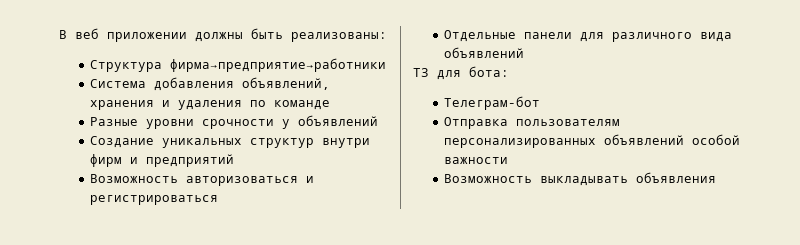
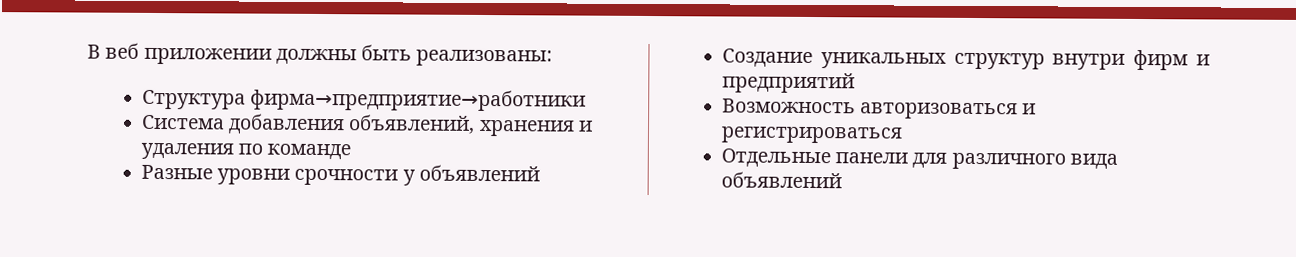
- ТЗ для бота:
- Телеграм-бот
- Отправка пользователям персонализированных объявлений особой важности
- Возможность выкладывать объявления

